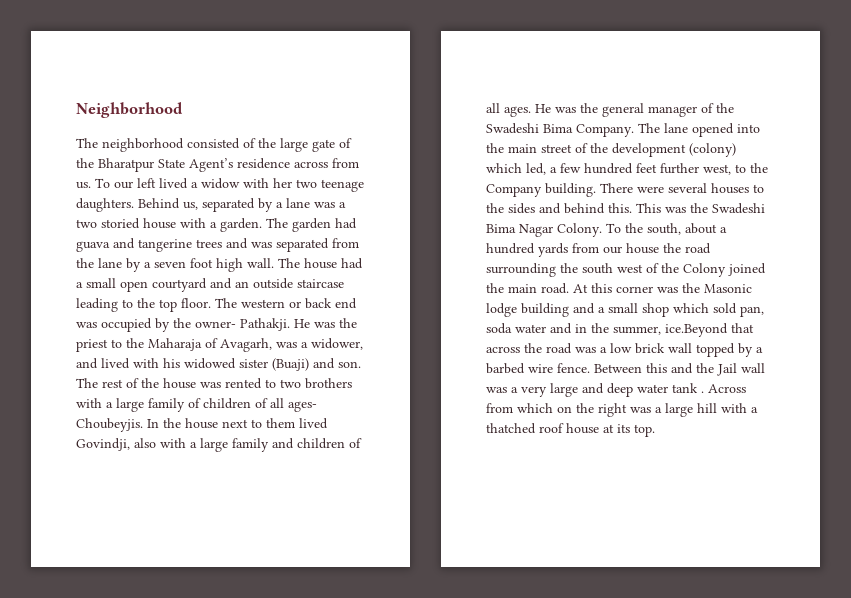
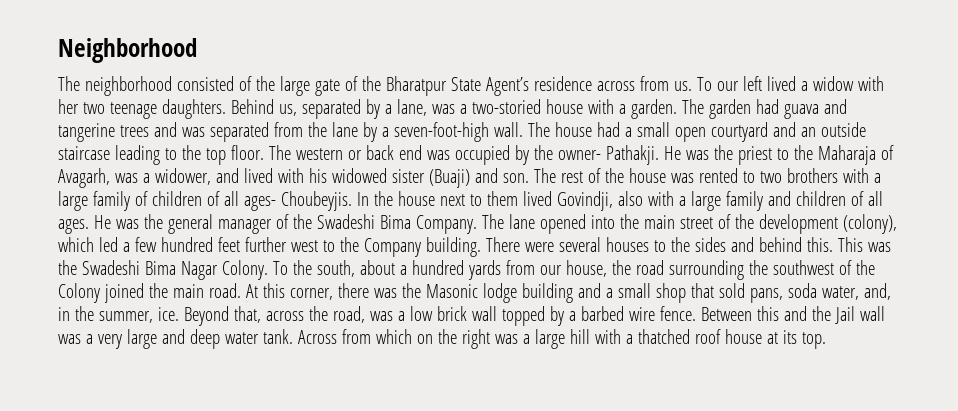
- Behind us, separated by a lane was a two storied house with a garden.
+ Behind us, separated by a lane, was a two-storied house with a garden.
- The garden had guava and tangerine trees and was separated from the lane by a seven foot high wall.
+ The garden had guava and tangerine trees and was separated from the lane by a seven-foot-high wall.
- The lane opened into the main street of the development (colony) which led, a few hundred feet further west, to the Company building.
+ The lane opened into the main street of the development (colony), which led a few hundred feet further west to the Company building.
- To the south, about a hundred yards from our house the road surrounding the south west of the Colony joined the main road.
+ To the south, about a hundred yards from our house, the road surrounding the southwest of the Colony joined the main road.
- At this corner was the Masonic lodge building and a small shop which sold pan, soda water and in the summer, ice.Beyond that across the road was a low brick wall topped by a barbed wire fence.
+ At this corner, there was the Masonic lodge building and a small shop that sold pans, soda water, and, in the summer, ice. Beyond that, across the road, was a low brick wall topped by a barbed wire fence.
- Between this and the Jail wall was a very large and deep water tank .
+ Between this and the Jail wall was a very large and deep water tank.

